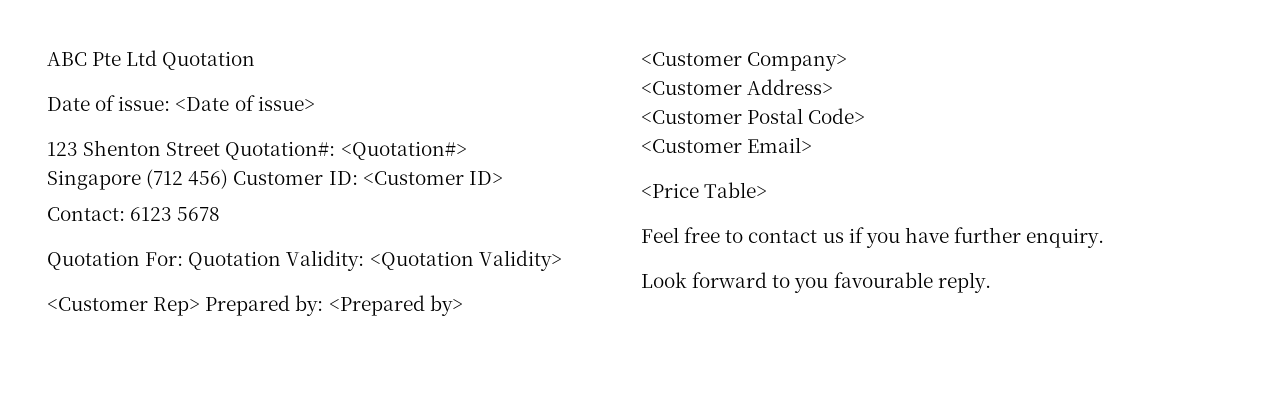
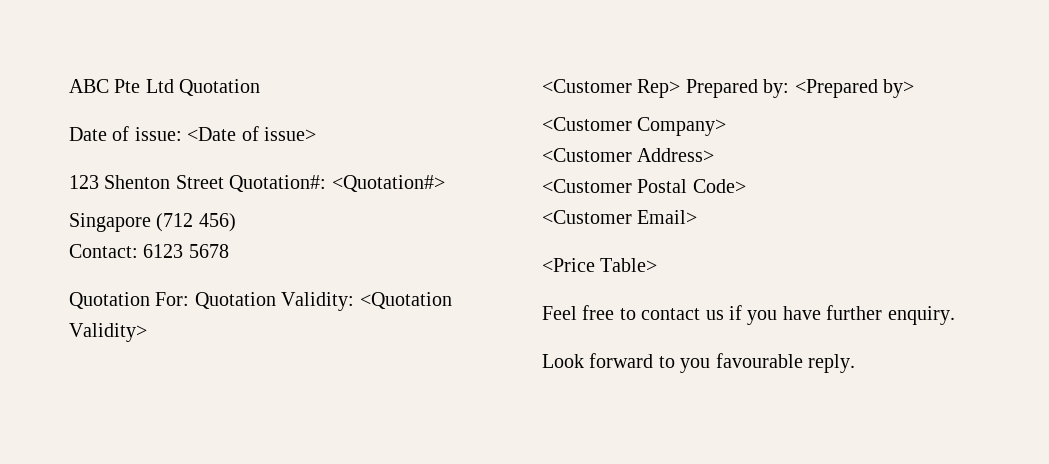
- Singapore (712 456) Customer ID: <Customer ID>
+ Singapore (712 456)

